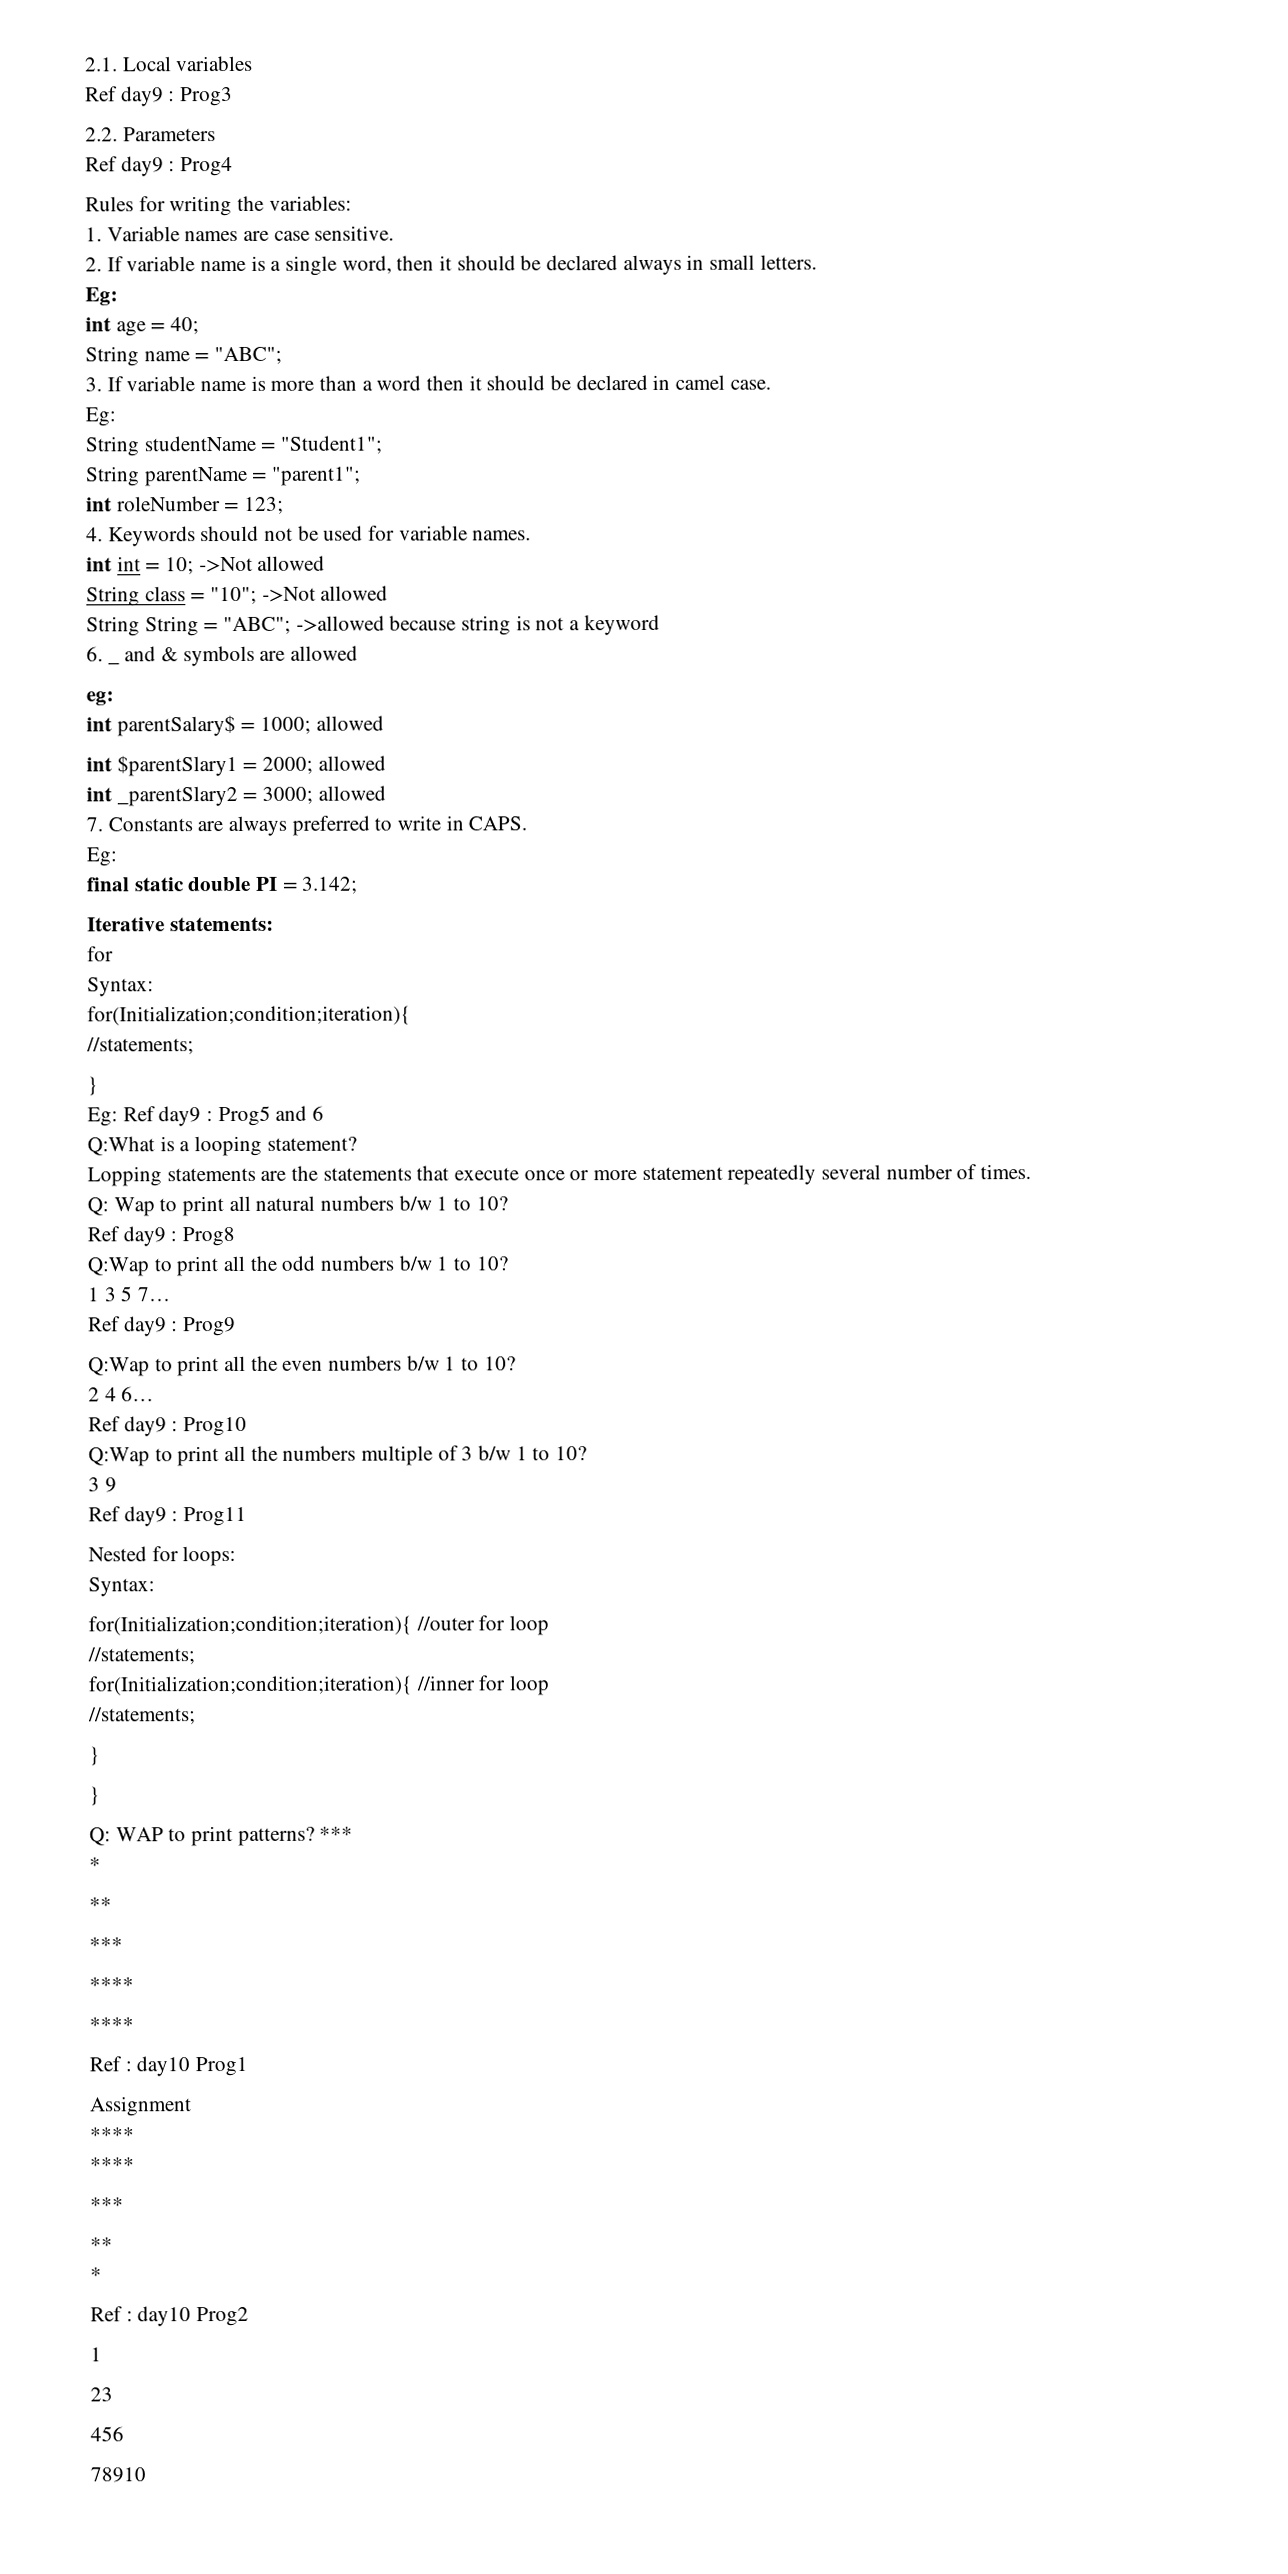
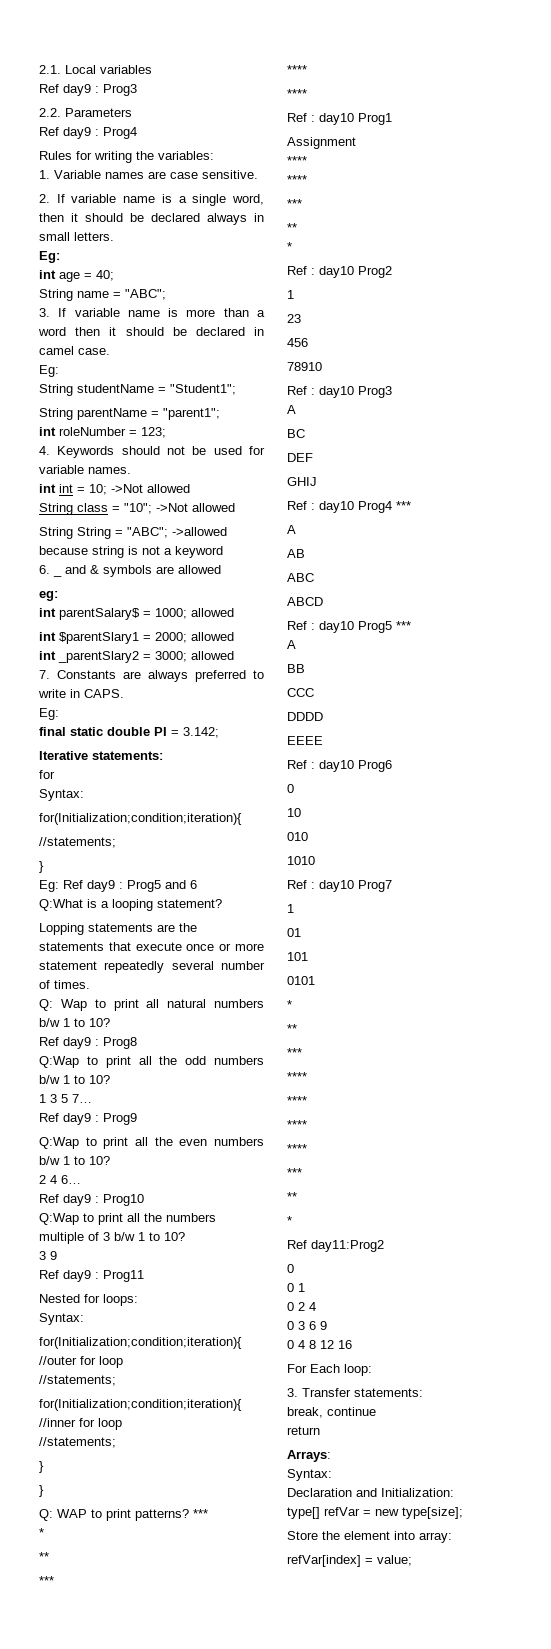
+ Ref : day10 Prog3
+ A
+ BC
+ DEF
+ GHIJ
+ Ref : day10 Prog4 ***
+ A
+ AB
+ ABC
+ ABCD
+ Ref : day10 Prog5 ***
+ A
+ BB
+ CCC
+ DDDD
+ EEEE
+ Ref : day10 Prog6
+ 0
+ 10
+ 010
+ 1010
+ Ref : day10 Prog7
+ 1
+ 01
+ 101
+ 0101
+ *
+ **
+ ***
+ ****
+ ****
+ ****
+ ****
+ ***
+ **
+ *
+ Ref day11:Prog2
+ 0
+ 0 1
+ 0 2 4
+ 0 3 6 9
+ 0 4 8 12 16
+ For Each loop:
+ 3. Transfer statements:
+ break, continue
+ return
+ Arrays:
+ Syntax:
+ Declaration and Initialization:
+ type[] refVar = new type[size];
+ Store the element into array:
+ refVar[index] = value;

